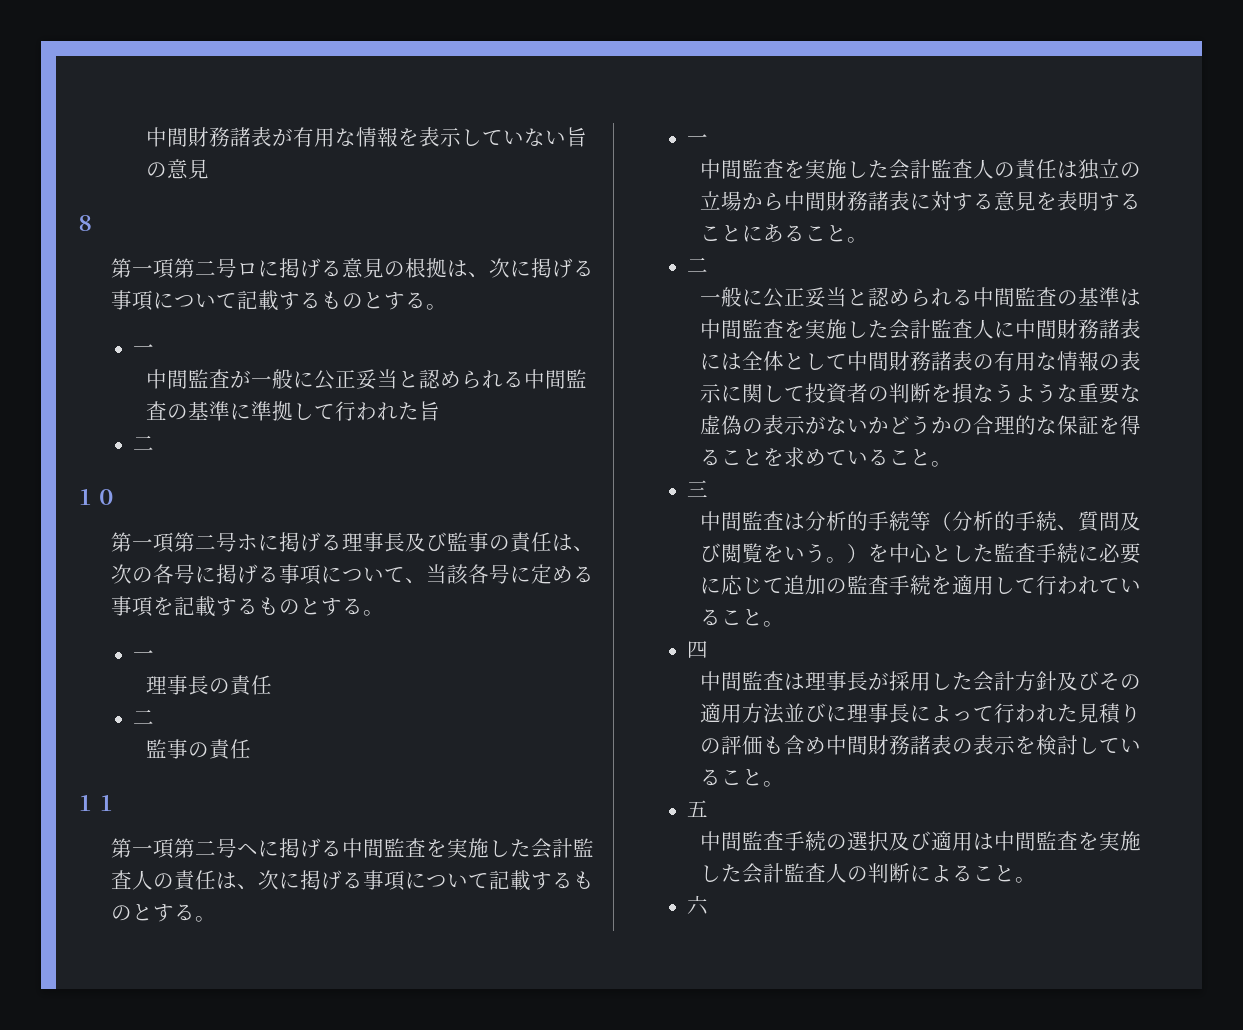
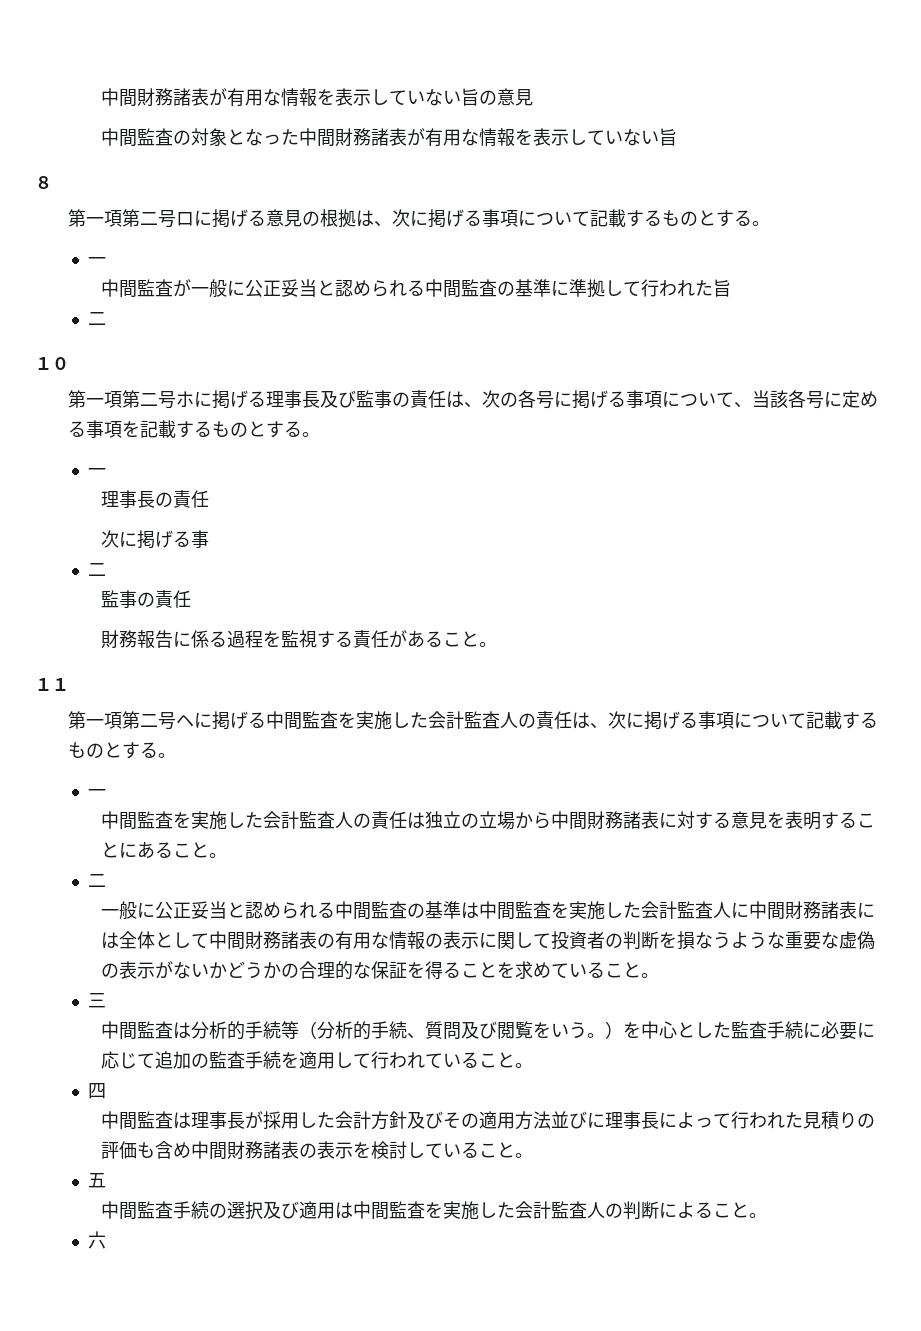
+ 中間監査の対象となった中間財務諸表が有用な情報を表示していない旨
  理事長の責任
+ 次に掲げる事
+ 財務報告に係る過程を監視する責任があること。

